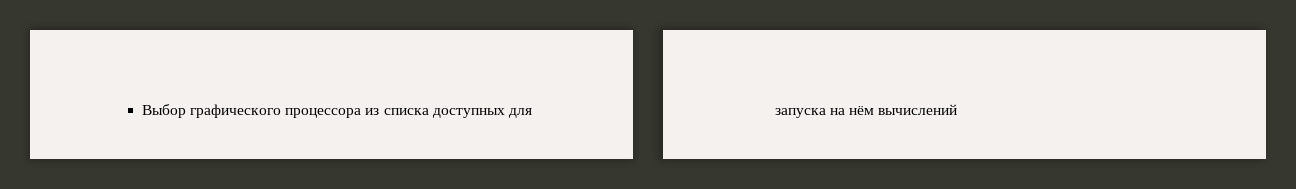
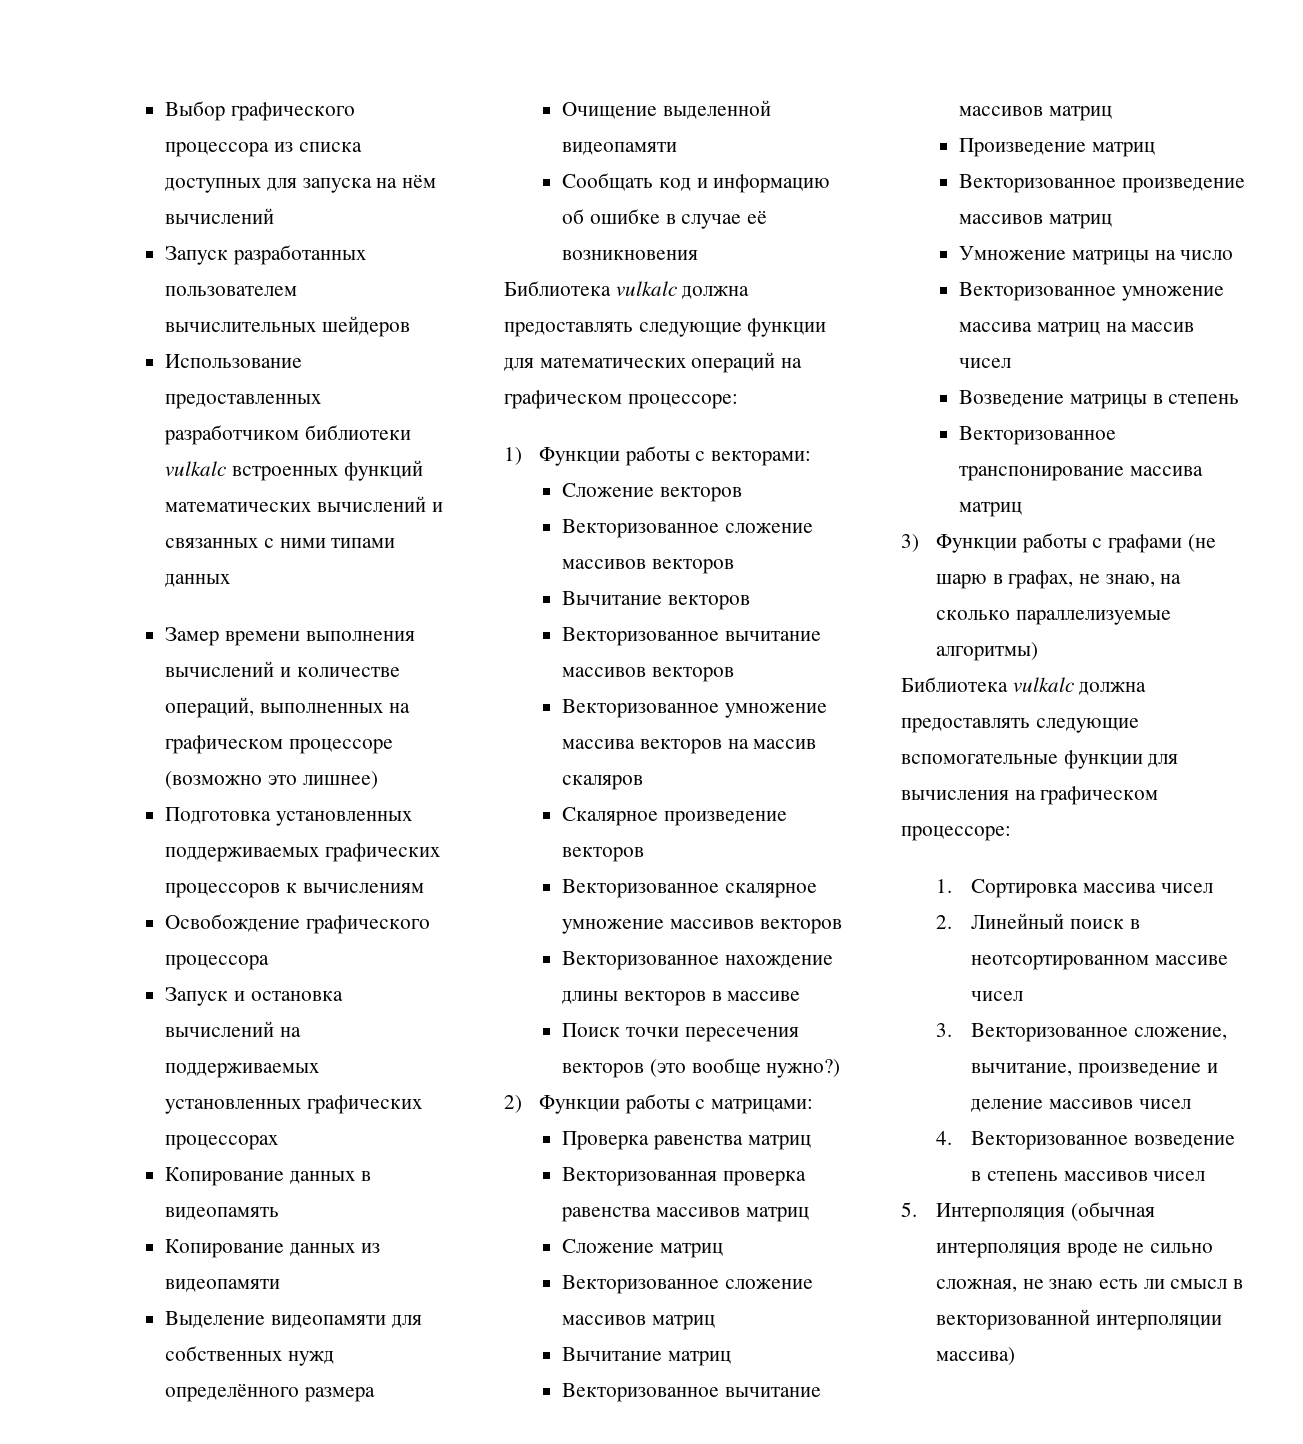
+ Запуск разработанных пользователем вычислительных шейдеров
+ Использование предоставленных разработчиком библиотеки vulkalc встроенных функций математических вычислений и связанных с ними типами данных
+ Замер времени выполнения вычислений и количестве операций, выполненных на графическом процессоре (возможно это лишнее)
+ Подготовка установленных поддерживаемых графических процессоров к вычислениям
+ Освобождение графического процессора
+ Запуск и остановка вычислений на поддерживаемых установленных графических процессорах
+ Копирование данных в видеопамять
+ Копирование данных из видеопамяти
+ Выделение видеопамяти для собственных нужд определённого размера
+ Очищение выделенной видеопамяти
+ Сообщать код и информацию об ошибке в случае её возникновения
+ Библиотека vulkalc должна предоставлять следующие функции для математических операций на графическом процессоре:
+ 1) Функции работы с векторами:
+ Сложение векторов
+ Векторизованное сложение массивов векторов
+ Вычитание векторов
+ Векторизованное вычитание массивов векторов
+ Векторизованное умножение массива векторов на массив скаляров
+ Скалярное произведение векторов
+ Векторизованное скалярное умножение массивов векторов
+ Векторизованное нахождение длины векторов в массиве
+ Поиск точки пересечения векторов (это вообще нужно?)
+ 2) Функции работы с матрицами:
+ Проверка равенства матриц
+ Векторизованная проверка равенства массивов матриц
+ Сложение матриц
+ Векторизованное сложение массивов матриц
+ Вычитание матриц
+ Векторизованное вычитание массивов матриц
+ Произведение матриц
+ Векторизованное произведение массивов матриц
+ Умножение матрицы на число
+ Векторизованное умножение массива матриц на массив чисел
+ Возведение матрицы в степень
+ Векторизованное транспонирование массива матриц
+ 3) Функции работы с графами (не шарю в графах, не знаю, на сколько параллелизуемые алгоритмы)
+ Библиотека vulkalc должна предоставлять следующие вспомогательные функции для вычисления на графическом процессоре:
+ 1. Сортировка массива чисел
+ 2. Линейный поиск в неотсортированном массиве чисел
+ 3. Векторизованное сложение, вычитание, произведение и деление массивов чисел
+ 4. Векторизованное возведение в степень массивов чисел
+ 5. Интерполяция (обычная интерполяция вроде не сильно сложная, не знаю есть ли смысл в векторизованной интерполяции массива)

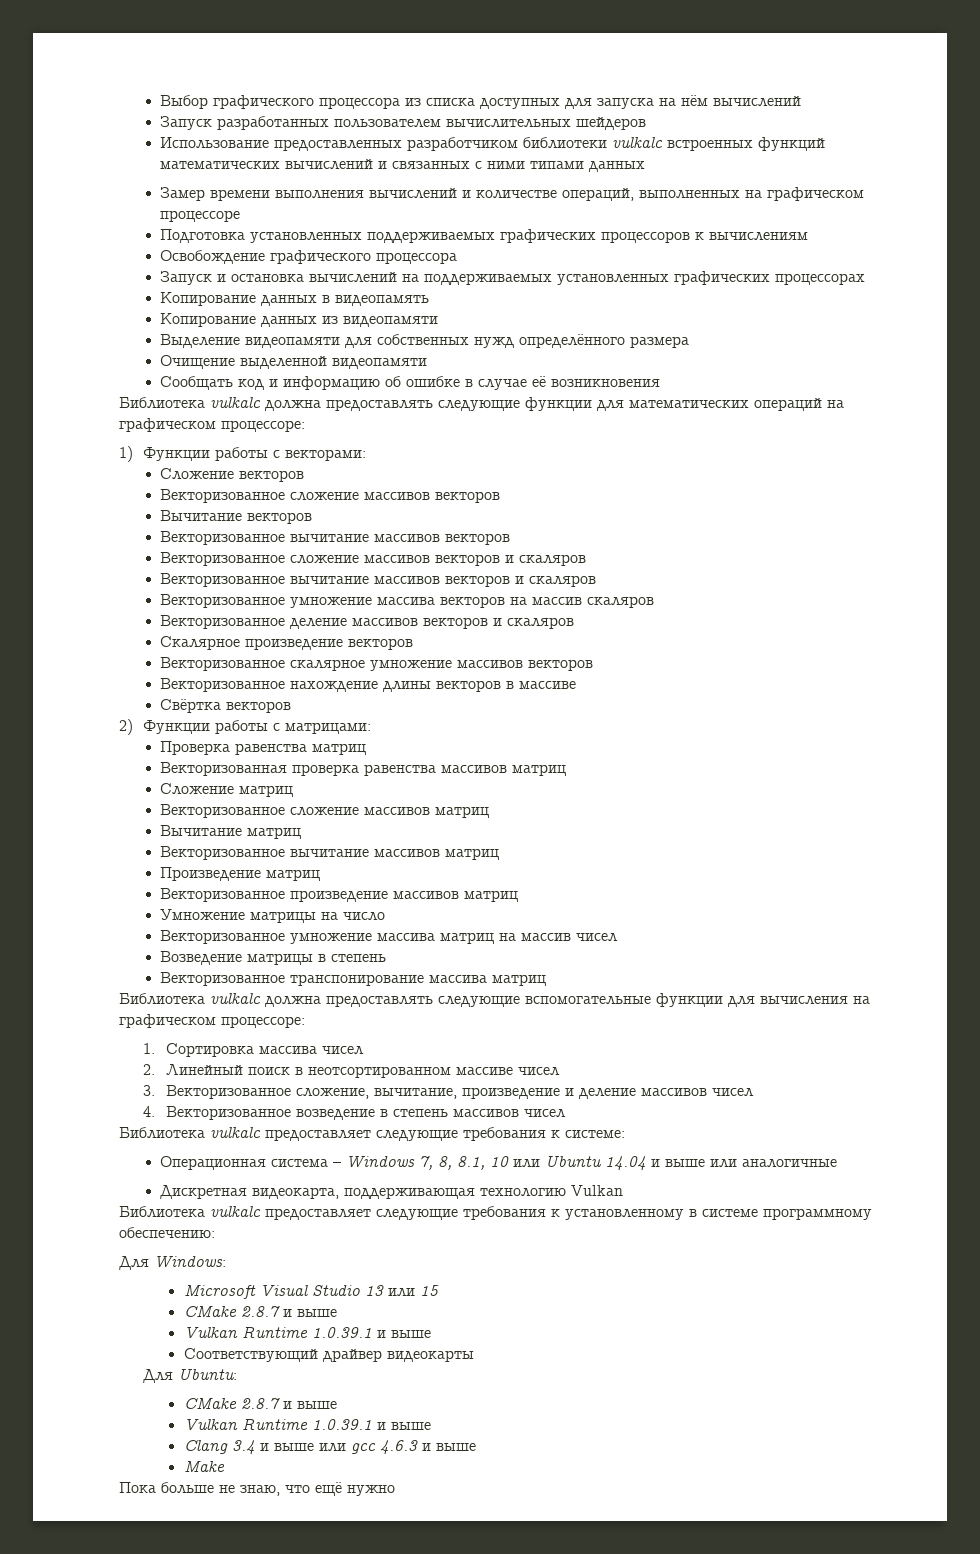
- Замер времени выполнения вычислений и количестве операций, выполненных на графическом процессоре (возможно это лишнее)
+ Замер времени выполнения вычислений и количестве операций, выполненных на графическом процессоре
+ Векторизованное сложение массивов векторов и скаляров
+ Векторизованное вычитание массивов векторов и скаляров
+ Векторизованное деление массивов векторов и скаляров
- Поиск точки пересечения векторов (это вообще нужно?)
+ Свёртка векторов
- 3) Функции работы с графами (не шарю в графах, не знаю, на сколько параллелизуемые алгоритмы)
- 5. Интерполяция (обычная интерполяция вроде не сильно сложная, не знаю есть ли смысл в векторизованной интерполяции массива)
+ Библиотека vulkalc предоставляет следующие требования к системе:
+ Операционная система – Windows 7, 8, 8.1, 10 или Ubuntu 14.04 и выше или аналогичные
+ Дискретная видеокарта, поддерживающая технологию Vulkan
+ Библиотека vulkalc предоставляет следующие требования к установленному в системе программному обеспечению:
+ Для Windows:
+ Microsoft Visual Studio 13 или 15
+ CMake 2.8.7 и выше
+ Vulkan Runtime 1.0.39.1 и выше
+ Соответствующий драйвер видеокарты
+ Для Ubuntu:
+ CMake 2.8.7 и выше
+ Vulkan Runtime 1.0.39.1 и выше
+ Clang 3.4 и выше или gcc 4.6.3 и выше
+ Make
+ Пока больше не знаю, что ещё нужно

